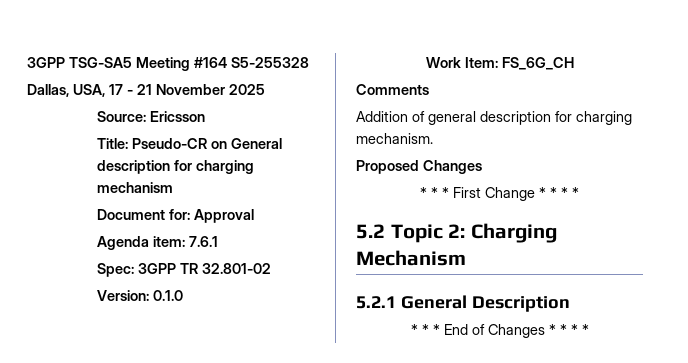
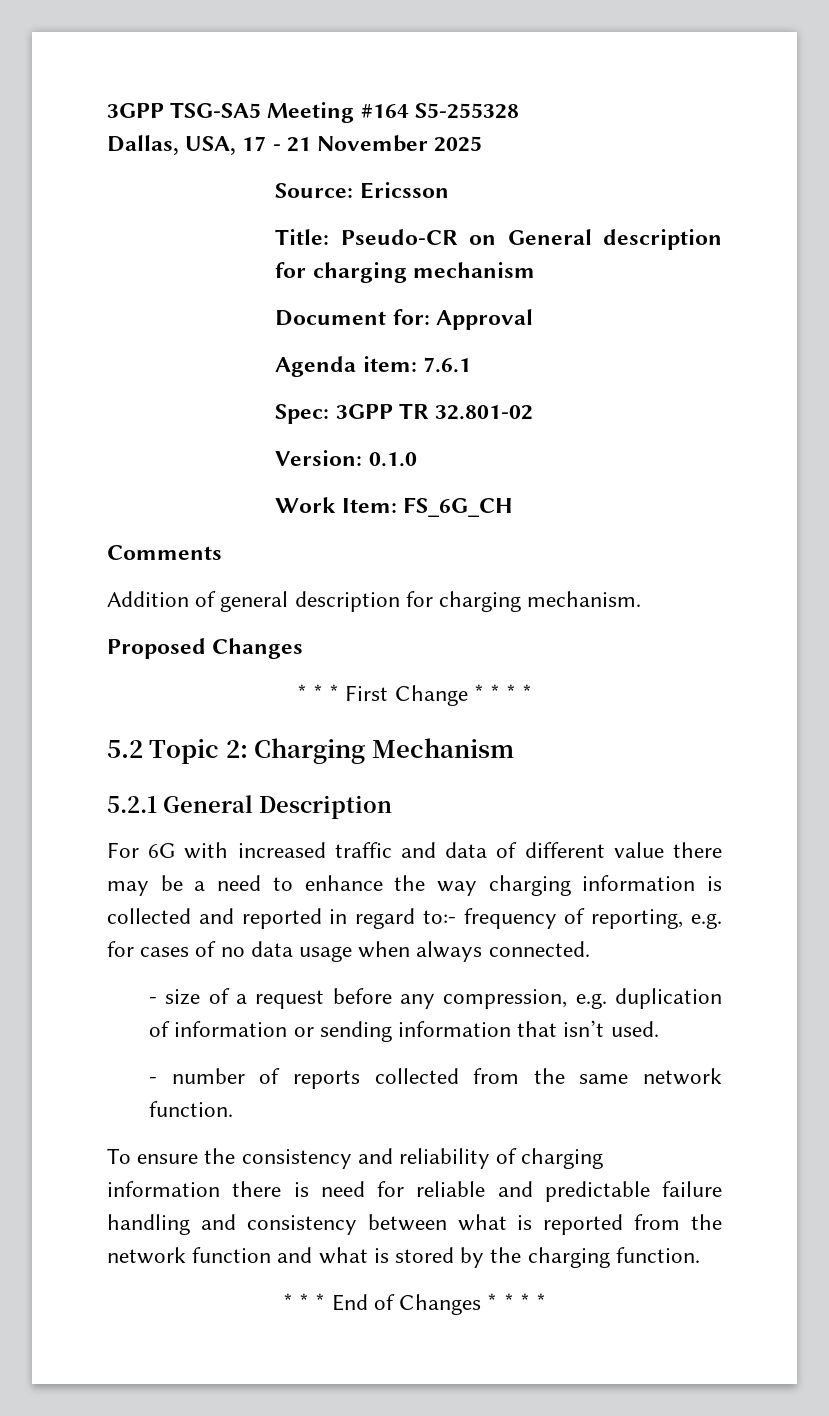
+ For 6G with increased traffic and data of different value there may be a need to enhance the way charging information is collected and reported in regard to:- frequency of reporting, e.g. for cases of no data usage when always connected.
+ - size of a request before any compression, e.g. duplication of information or sending information that isn’t used.
+ - number of reports collected from the same network function.
+ To ensure the consistency and reliability of charging information there is need for reliable and predictable failure handling and consistency between what is reported from the network function and what is stored by the charging function.

